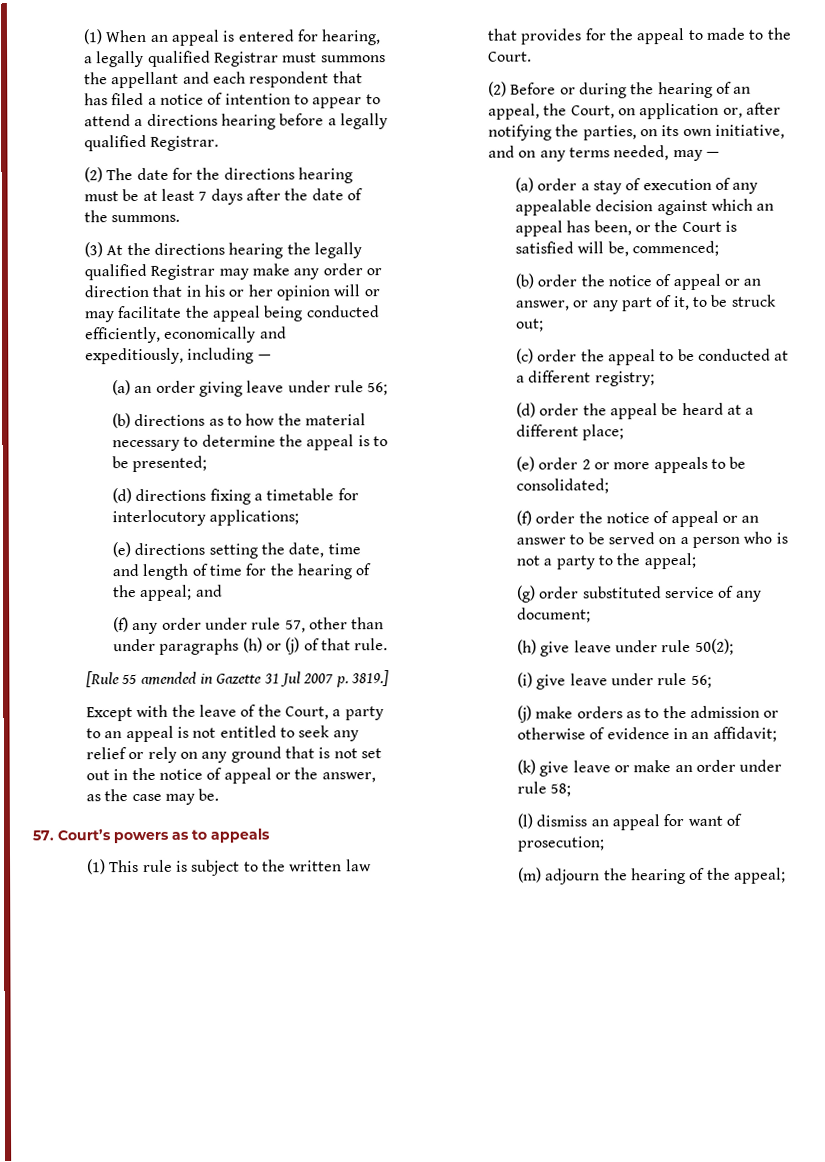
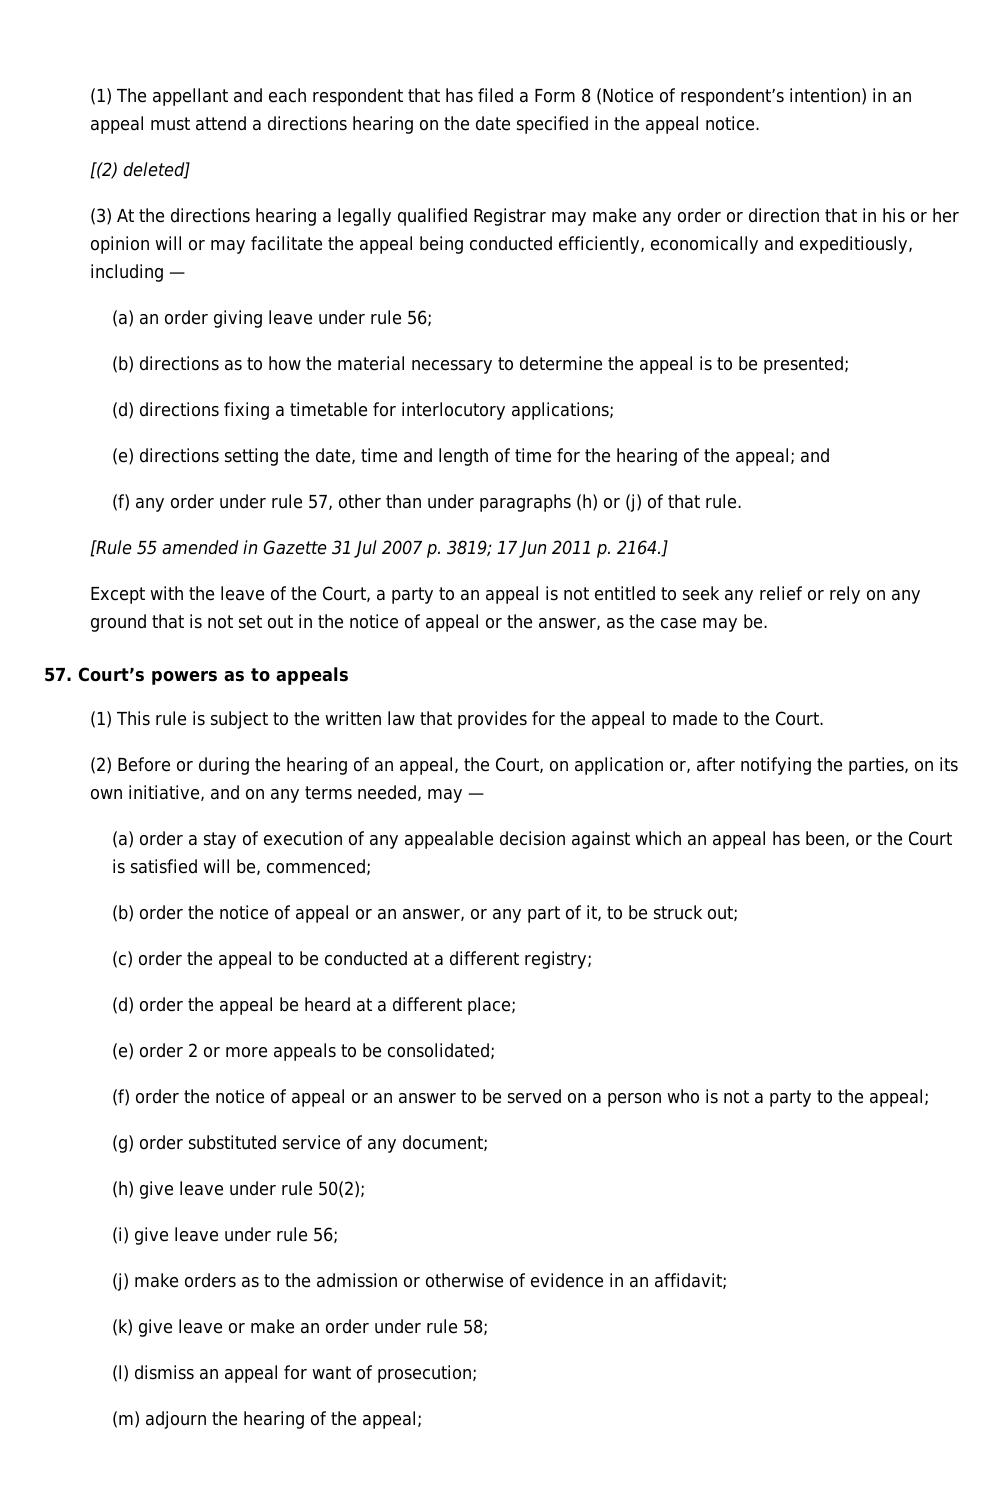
- (1) When an appeal is entered for hearing, a legally qualified Registrar must summons the appellant and each respondent that has filed a notice of intention to appear to attend a directions hearing before a legally qualified Registrar.
- (2) The date for the directions hearing must be at least 7 days after the date of the summons.
+ (1) The appellant and each respondent that has filed a Form 8 (Notice of respondent’s intention) in an appeal must attend a directions hearing on the date specified in the appeal notice.
+ [(2) deleted]
- (3) At the directions hearing the legally qualified Registrar may make any order or direction that in his or her opinion will or may facilitate the appeal being conducted efficiently, economically and expeditiously, including —
+ (3) At the directions hearing a legally qualified Registrar may make any order or direction that in his or her opinion will or may facilitate the appeal being conducted efficiently, economically and expeditiously, including —
- [Rule 55 amended in Gazette 31 Jul 2007 p. 3819.]
+ [Rule 55 amended in Gazette 31 Jul 2007 p. 3819; 17 Jun 2011 p. 2164.]

